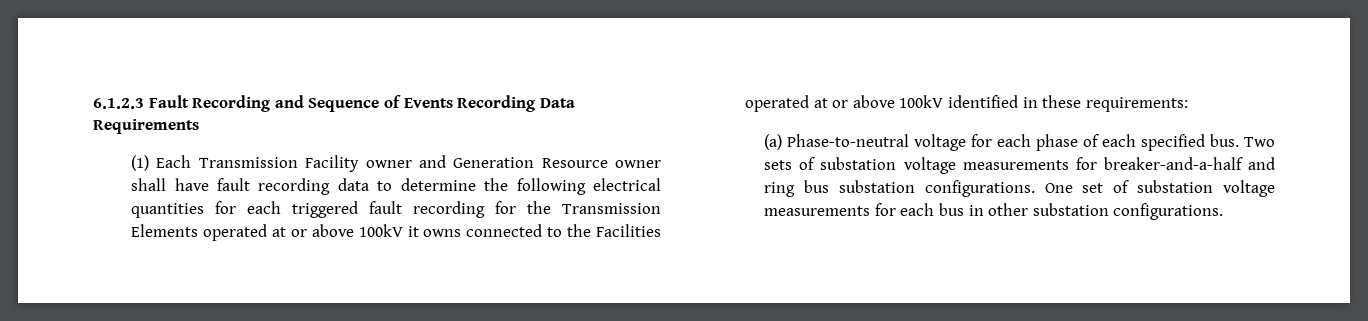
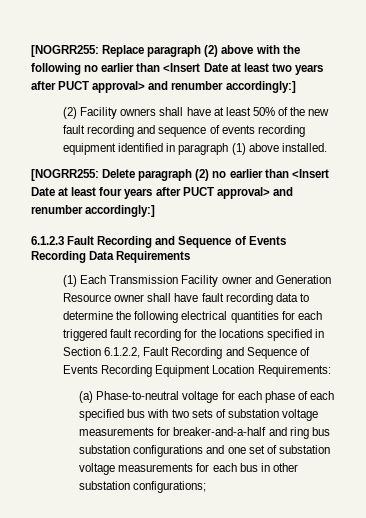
+ [NOGRR255: Replace paragraph (2) above with the following no earlier than <Insert Date at least two years after PUCT approval> and renumber accordingly:]
+ (2) Facility owners shall have at least 50% of the new fault recording and sequence of events recording equipment identified in paragraph (1) above installed.
+ [NOGRR255: Delete paragraph (2) no earlier than <Insert Date at least four years after PUCT approval> and renumber accordingly:]
- (1) Each Transmission Facility owner and Generation Resource owner shall have fault recording data to determine the following electrical quantities for each triggered fault recording for the Transmission Elements operated at or above 100kV it owns connected to the Facilities operated at or above 100kV identified in these requirements:
+ (1) Each Transmission Facility owner and Generation Resource owner shall have fault recording data to determine the following electrical quantities for each triggered fault recording for the locations specified in Section 6.1.2.2, Fault Recording and Sequence of Events Recording Equipment Location Requirements:
- (a) Phase-to-neutral voltage for each phase of each specified bus. Two sets of substation voltage measurements for breaker-and-a-half and ring bus substation configurations. One set of substation voltage measurements for each bus in other substation configurations.
+ (a) Phase-to-neutral voltage for each phase of each specified bus with two sets of substation voltage measurements for breaker-and-a-half and ring bus substation configurations and one set of substation voltage measurements for each bus in other substation configurations;

